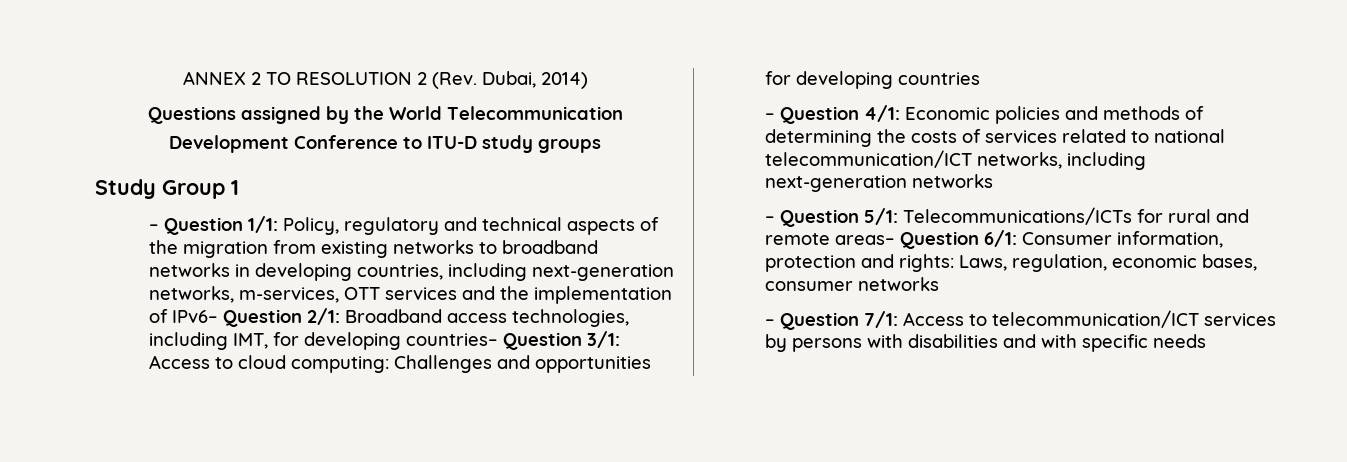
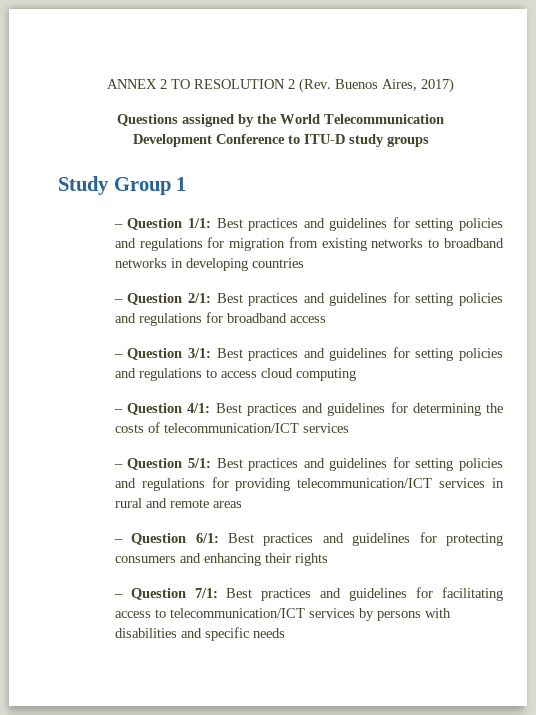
- ANNEX 2 TO RESOLUTION 2 (Rev. Dubai, 2014)
+ ANNEX 2 TO RESOLUTION 2 (Rev. Buenos Aires, 2017)
- – Question 1/1: Policy, regulatory and technical aspects of the migration from existing networks to broadband networks in developing countries, including next-generation networks, m-services, OTT services and the implementation of IPv6– Question 2/1: Broadband access technologies, including IMT, for developing countries– Question 3/1: Access to cloud computing: Challenges and opportunities for developing countries
- – Question 4/1: Economic policies and methods of determining the costs of services related to national telecommunication/ICT networks, including next-generation networks
- – Question 5/1: Telecommunications/ICTs for rural and remote areas– Question 6/1: Consumer information, protection and rights: Laws, regulation, economic bases, consumer networks
- – Question 7/1: Access to telecommunication/ICT services by persons with disabilities and with specific needs
+ – Question 1/1: Best practices and guidelines for setting policies and regulations for migration from existing networks to broadband networks in developing countries
+ – Question 2/1: Best practices and guidelines for setting policies and regulations for broadband access
+ – Question 3/1: Best practices and guidelines for setting policies and regulations to access cloud computing
+ – Question 4/1: Best practices and guidelines for determining the costs of telecommunication/ICT services
+ – Question 5/1: Best practices and guidelines for setting policies and regulations for providing telecommunication/ICT services in rural and remote areas
+ – Question 6/1: Best practices and guidelines for protecting consumers and enhancing their rights
+ – Question 7/1: Best practices and guidelines for facilitating access to telecommunication/ICT services by persons with disabilities and specific needs

